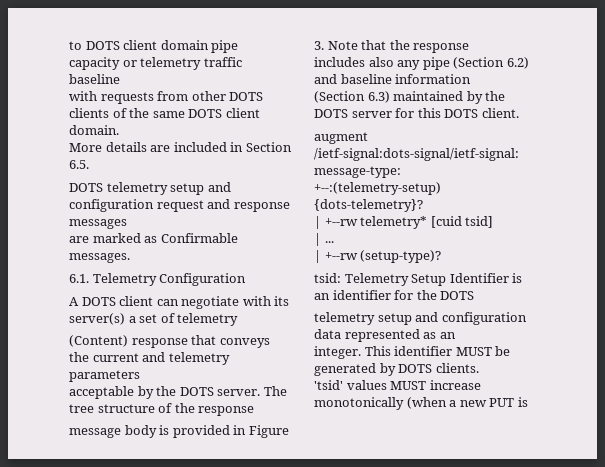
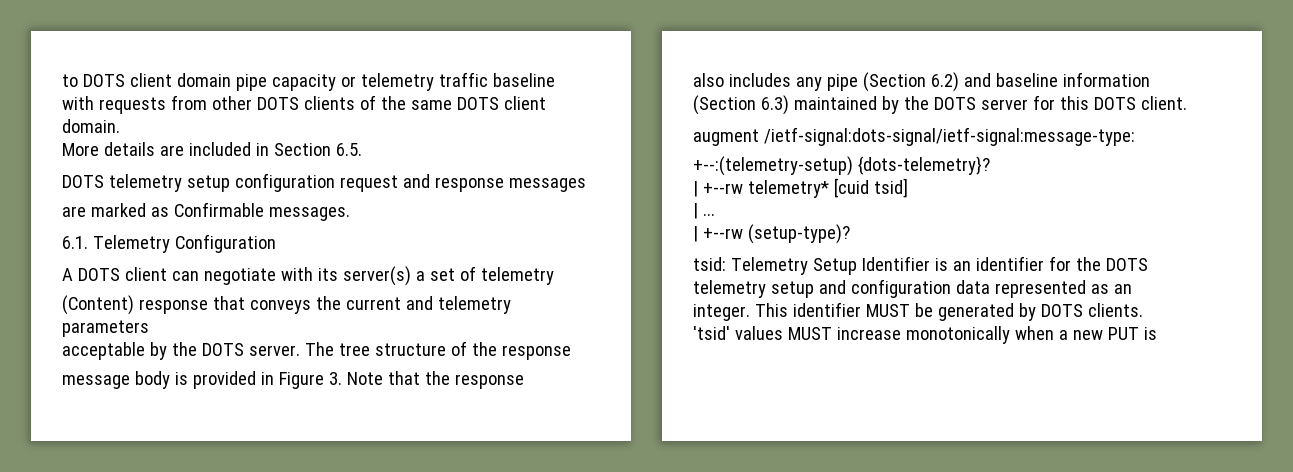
- DOTS telemetry setup and configuration request and response messages
+ DOTS telemetry setup configuration request and response messages
- includes also any pipe (Section 6.2) and baseline information
+ also includes any pipe (Section 6.2) and baseline information
- 'tsid' values MUST increase monotonically (when a new PUT is
+ 'tsid' values MUST increase monotonically when a new PUT is

